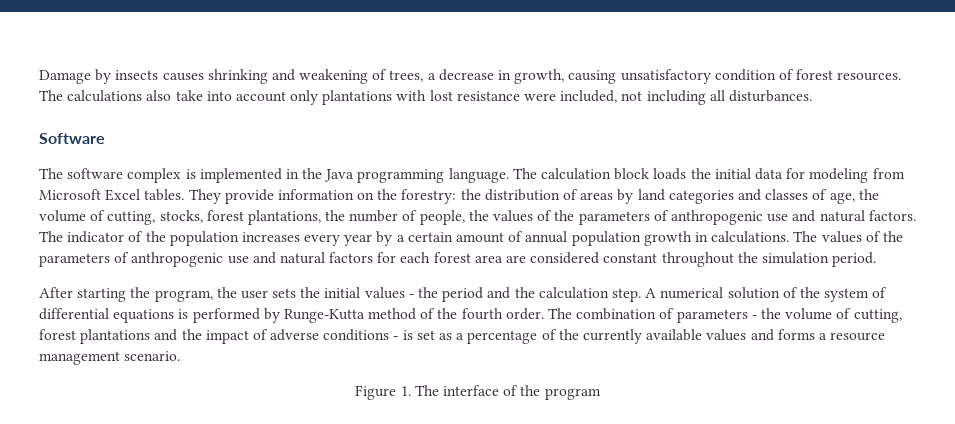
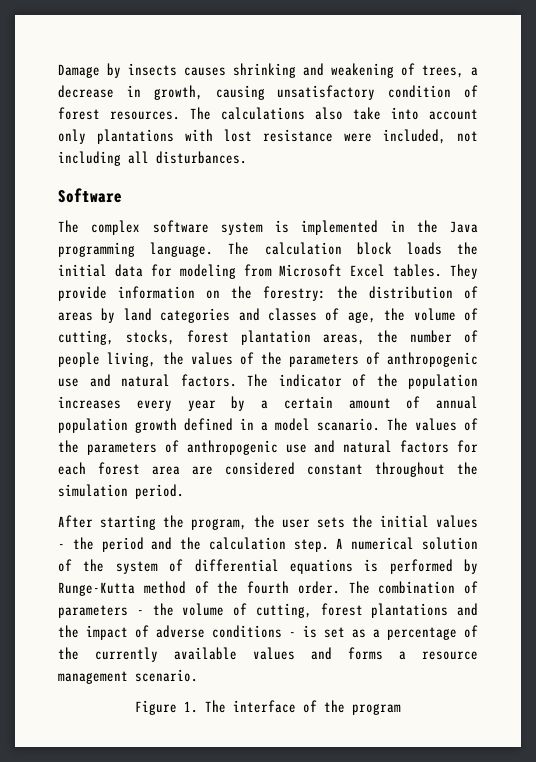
- The software complex is implemented in the Java programming language.
+ The complex software system is implemented in the Java programming language.
- They provide information on the forestry: the distribution of areas by land categories and classes of age, the volume of cutting, stocks, forest plantations, the number of people, the values of the parameters of anthropogenic use and natural factors.
+ They provide information on the forestry: the distribution of areas by land categories and classes of age, the volume of cutting, stocks, forest plantation areas, the number of people living, the values of the parameters of anthropogenic use and natural factors.
- The indicator of the population increases every year by a certain amount of annual population growth in calculations.
+ The indicator of the population increases every year by a certain amount of annual population growth defined in a model scanario.

